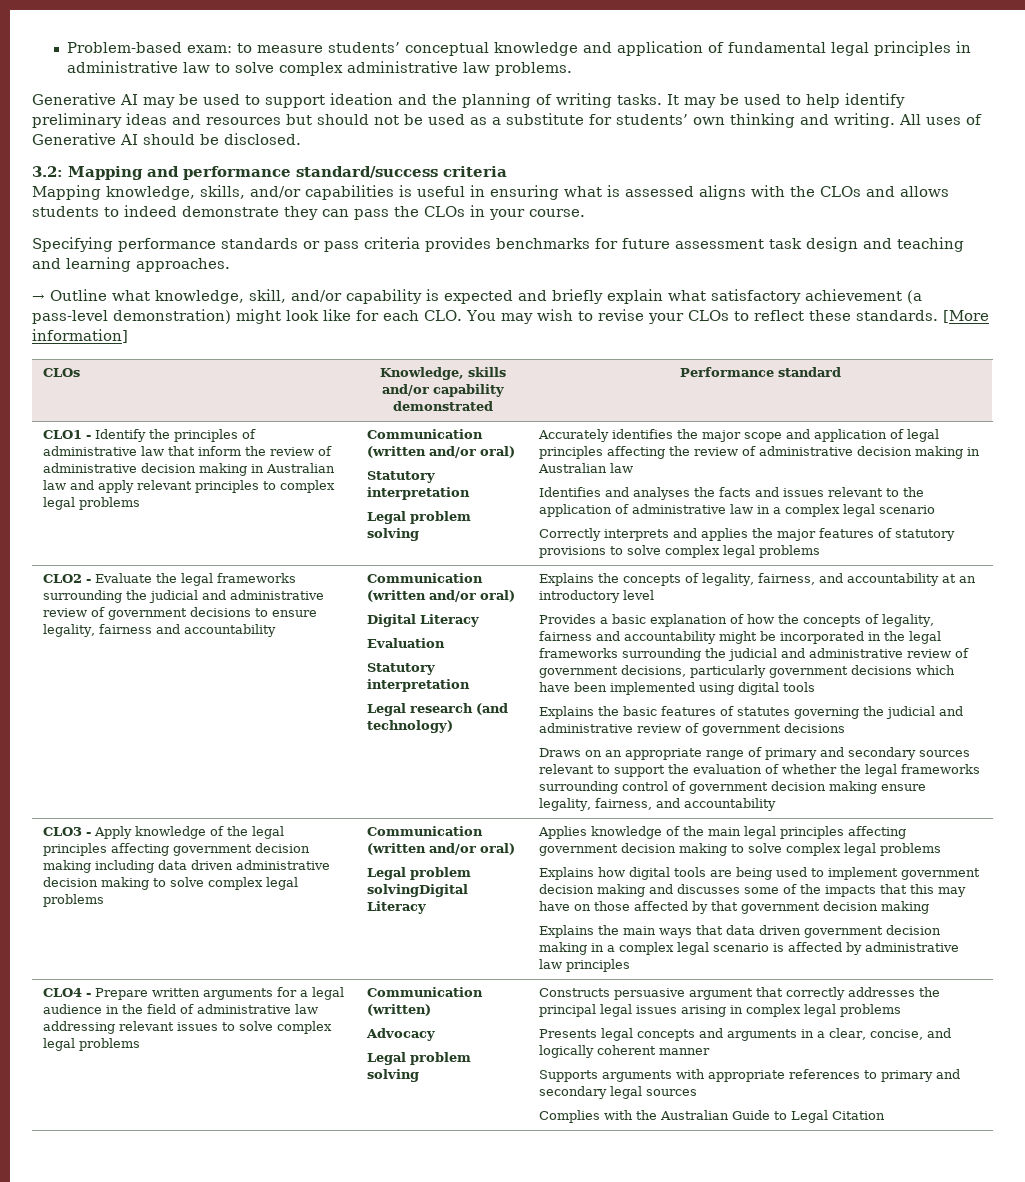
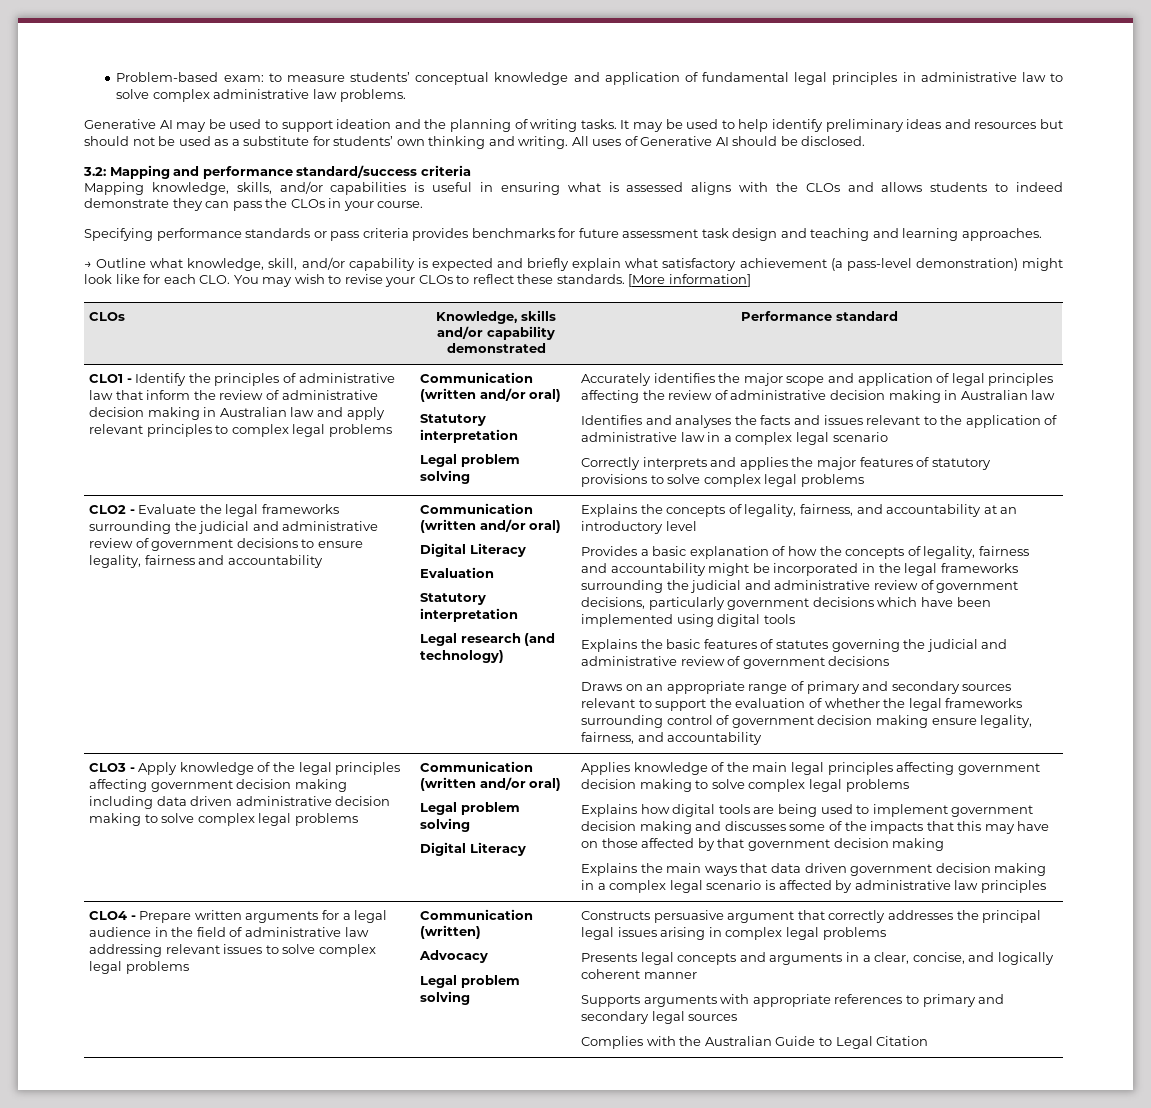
  CLO3 - Apply knowledge of the legal principles affecting government decision making including data driven administrative decision making to solve complex legal problems | Communication (written and/or oral)
- Legal problem solvingDigital Literacy
+ Legal problem solving
+ Digital Literacy

